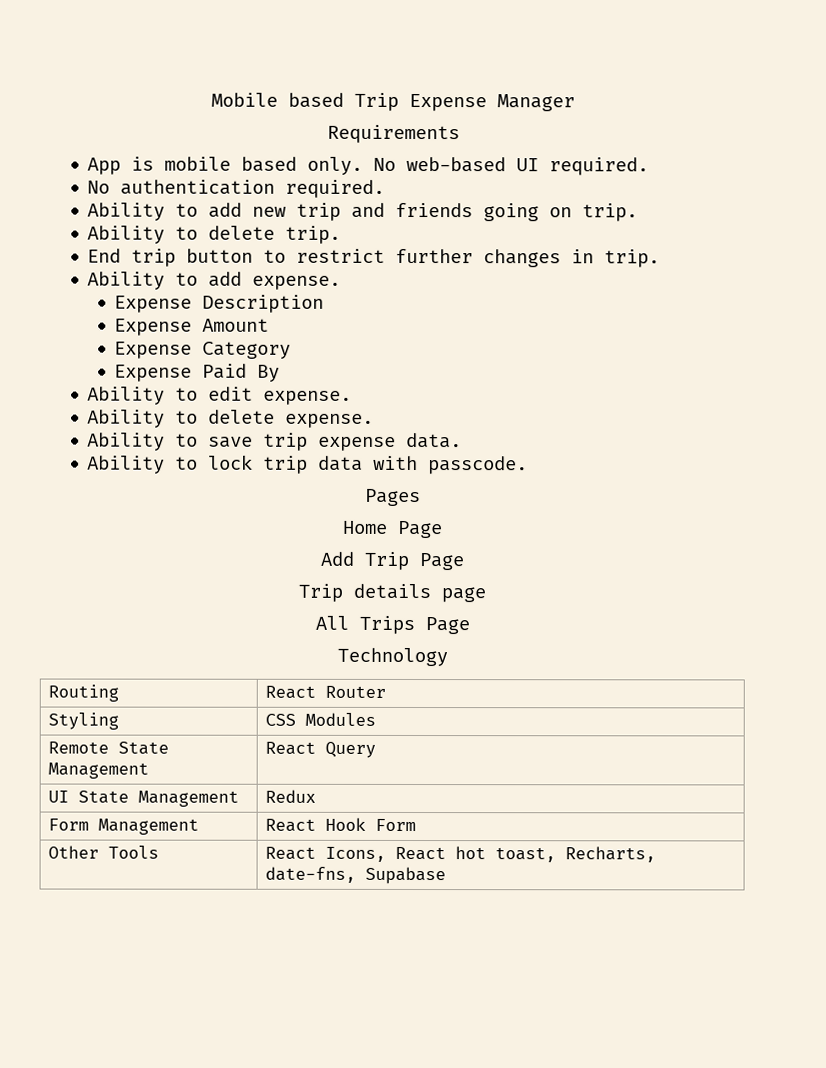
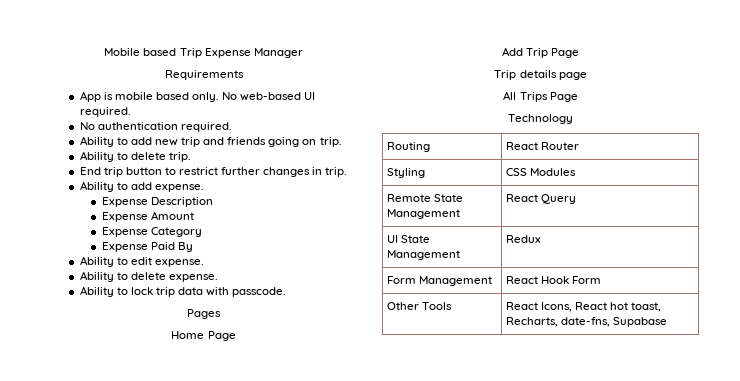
- Ability to save trip expense data.

